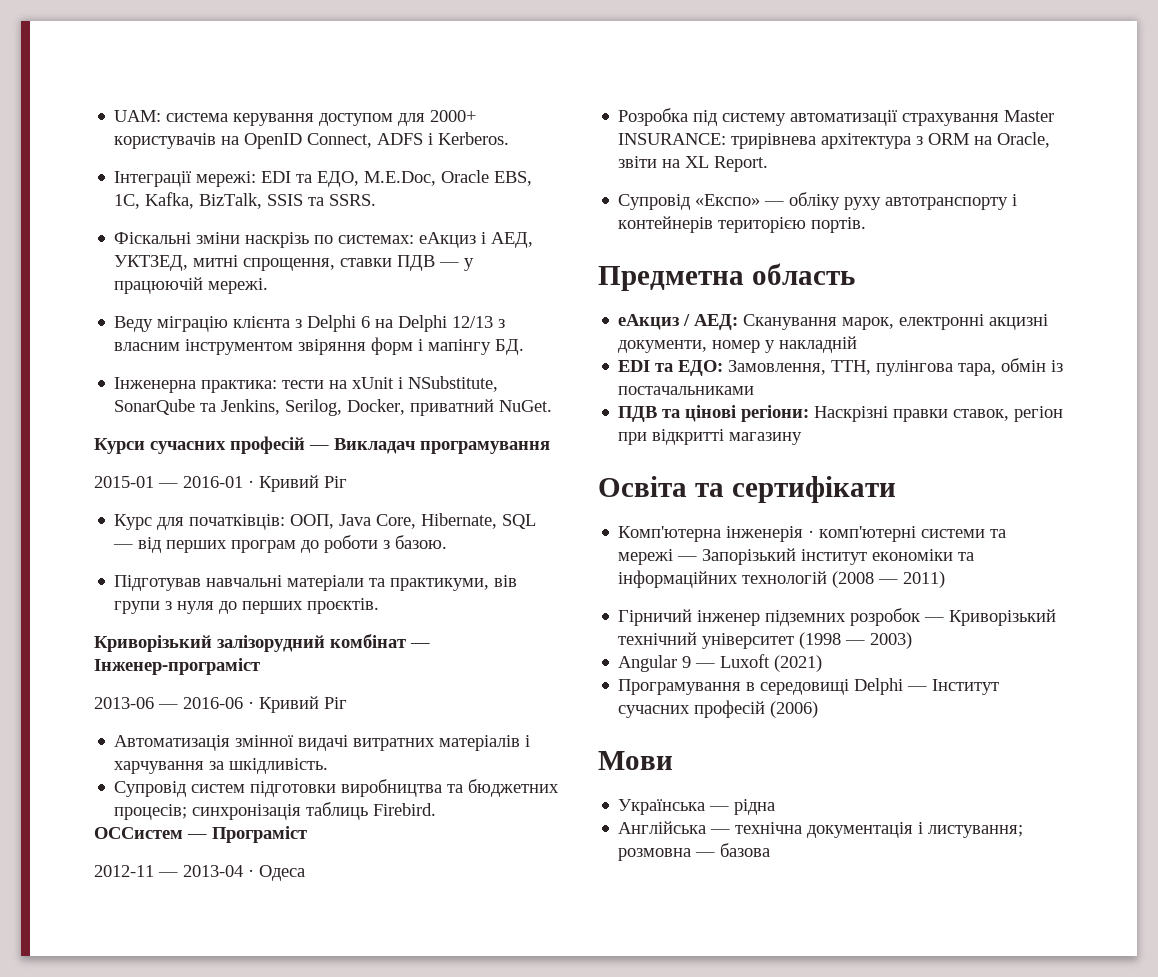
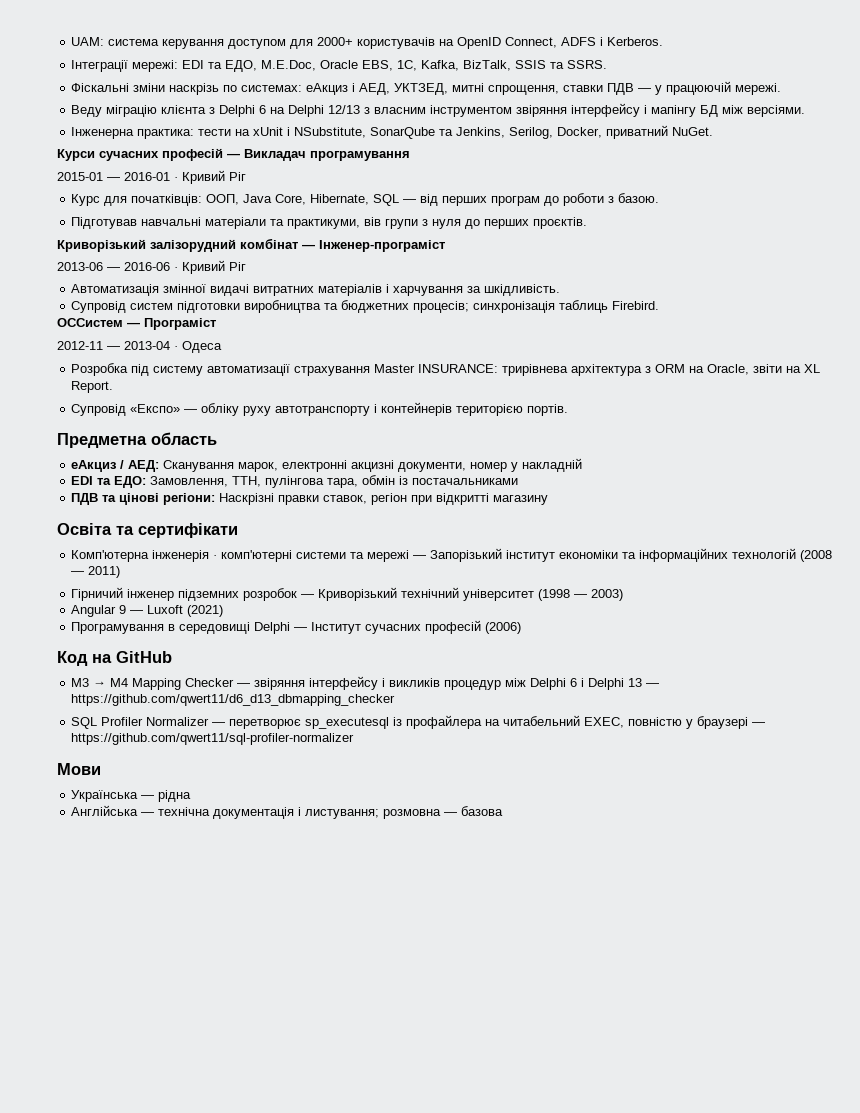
- Веду міграцію клієнта з Delphi 6 на Delphi 12/13 з власним інструментом звіряння форм і мапінгу БД.
+ Веду міграцію клієнта з Delphi 6 на Delphi 12/13 з власним інструментом звіряння інтерфейсу і мапінгу БД між версіями.
+ Код на GitHub
+ M3 → M4 Mapping Checker — звіряння інтерфейсу і викликів процедур між Delphi 6 і Delphi 13 — https://github.com/qwert11/d6_d13_dbmapping_checker
+ SQL Profiler Normalizer — перетворює sp_executesql із профайлера на читабельний EXEC, повністю у браузері — https://github.com/qwert11/sql-profiler-normalizer

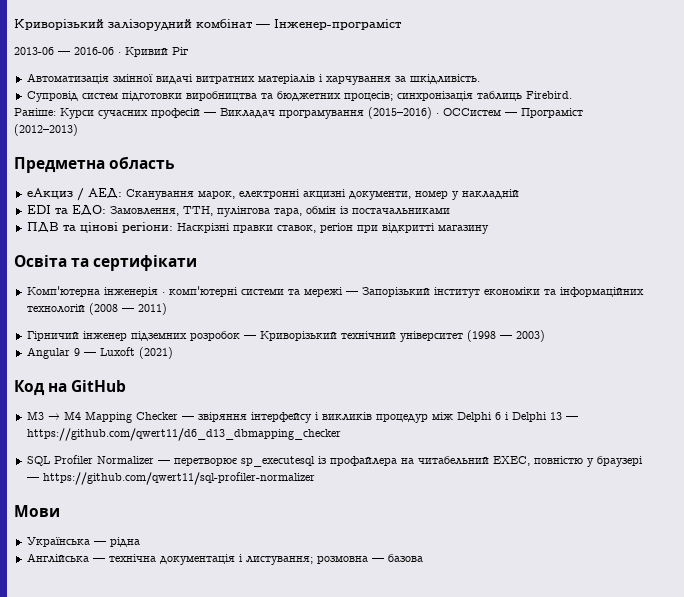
- UAM: система керування доступом для 2000+ користувачів на OpenID Connect, ADFS і Kerberos.
- Інтеграції мережі: EDI та ЕДО, M.E.Doc, Oracle EBS, 1С, Kafka, BizTalk, SSIS та SSRS.
- Фіскальні зміни наскрізь по системах: еАкциз і АЕД, УКТЗЕД, митні спрощення, ставки ПДВ — у працюючій мережі.
- Веду міграцію клієнта з Delphi 6 на Delphi 12/13 з власним інструментом звіряння інтерфейсу і мапінгу БД між версіями.
- Інженерна практика: тести на xUnit і NSubstitute, SonarQube та Jenkins, Serilog, Docker, приватний NuGet.
- Курси сучасних професій — Викладач програмування
- 2015-01 — 2016-01 · Кривий Ріг
- Курс для початківців: ООП, Java Core, Hibernate, SQL — від перших програм до роботи з базою.
- Підготував навчальні матеріали та практикуми, вів групи з нуля до перших проєктів.
- ОССистем — Програміст
- 2012-11 — 2013-04 · Одеса
- Розробка під систему автоматизації страхування Master INSURANCE: трирівнева архітектура з ORM на Oracle, звіти на XL Report.
- Супровід «Експо» — обліку руху автотранспорту і контейнерів територією портів.
+ Раніше: Курси сучасних професій — Викладач програмування (2015–2016) · ОССистем — Програміст (2012–2013)
- Програмування в середовищі Delphi — Інститут сучасних професій (2006)

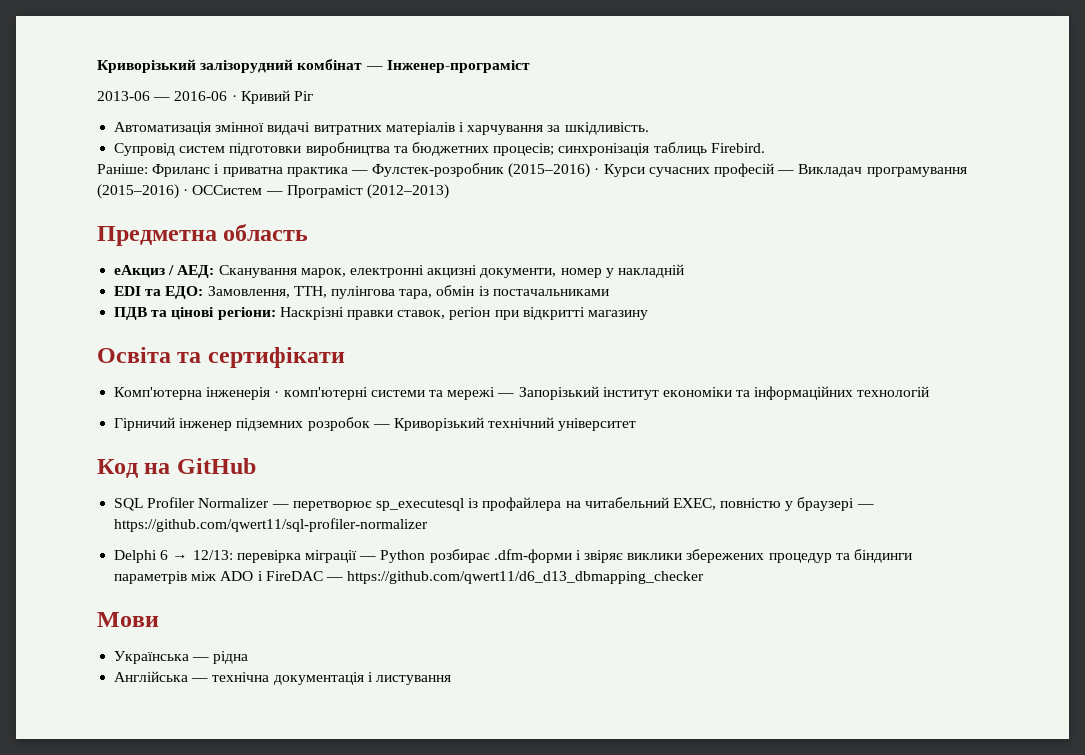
- Раніше: Курси сучасних професій — Викладач програмування (2015–2016) · ОССистем — Програміст (2012–2013)
+ Раніше: Фриланс і приватна практика — Фулстек-розробник (2015–2016) · Курси сучасних професій — Викладач програмування (2015–2016) · ОССистем — Програміст (2012–2013)
- Комп'ютерна інженерія · комп'ютерні системи та мережі — Запорізький інститут економіки та інформаційних технологій (2008 — 2011)
+ Комп'ютерна інженерія · комп'ютерні системи та мережі — Запорізький інститут економіки та інформаційних технологій
- Гірничий інженер підземних розробок — Криворізький технічний університет (1998 — 2003)
- Angular 9 — Luxoft (2021)
+ Гірничий інженер підземних розробок — Криворізький технічний університет
  Код на GitHub
- M3 → M4 Mapping Checker — звіряння інтерфейсу і викликів процедур між Delphi 6 і Delphi 13 — https://github.com/qwert11/d6_d13_dbmapping_checker
+ Delphi 6 → 12/13: перевірка міграції — Python розбирає .dfm-форми і звіряє виклики збережених процедур та біндинги параметрів між ADO і FireDAC — https://github.com/qwert11/d6_d13_dbmapping_checker
- Англійська — технічна документація і листування; розмовна — базова
+ Англійська — технічна документація і листування

